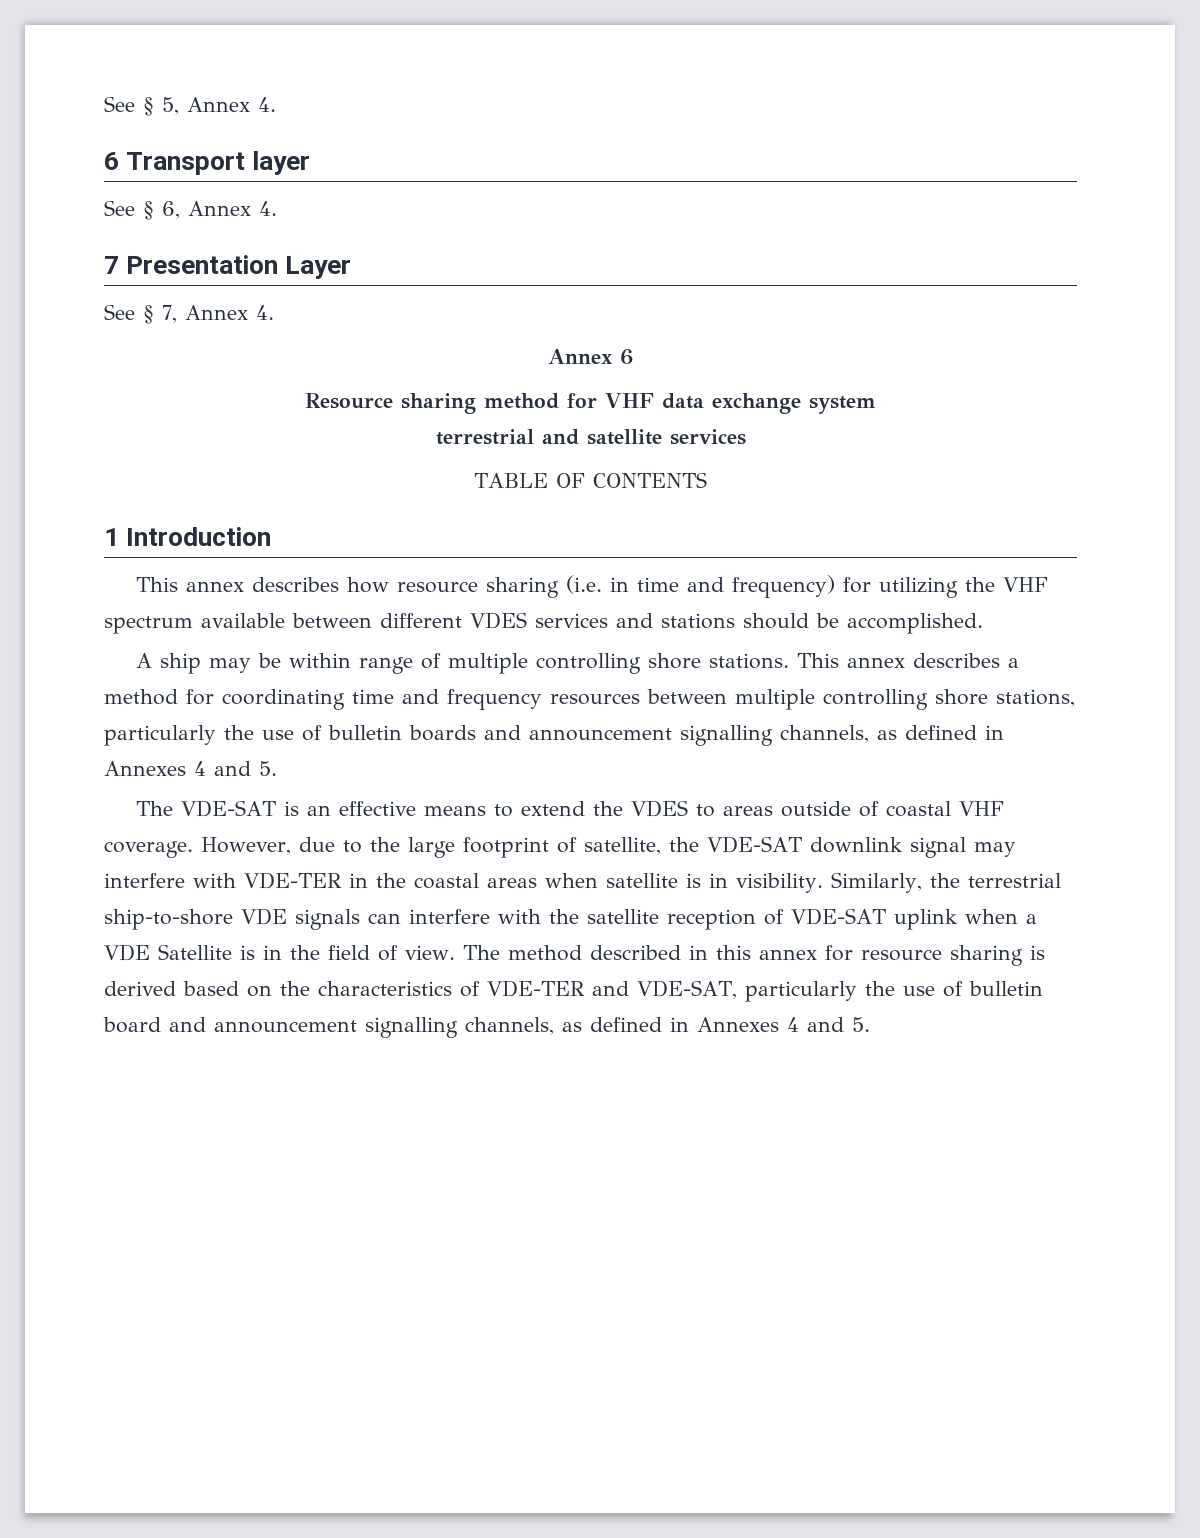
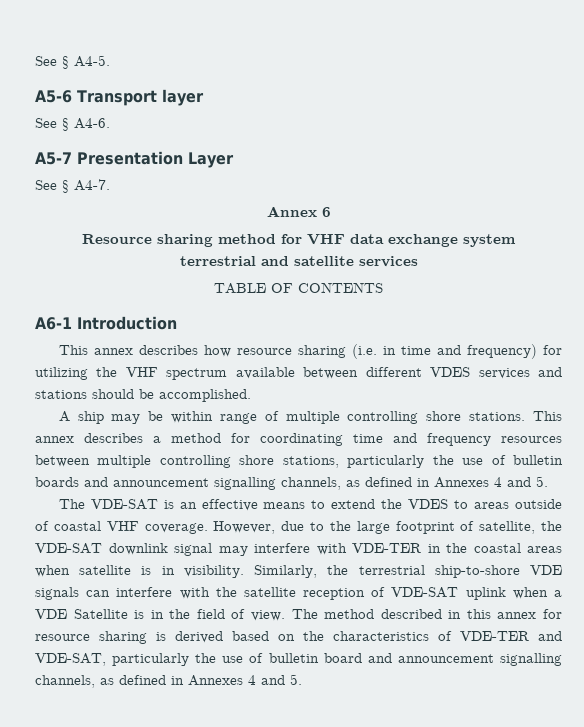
- See § 5, Annex 4.
- 6 Transport layer
+ See § A4-5.
+ A5-6 Transport layer
- See § 6, Annex 4.
- 7 Presentation Layer
+ See § A4-6.
+ A5-7 Presentation Layer
- See § 7, Annex 4.
+ See § A4-7.
- 1 Introduction
+ A6-1 Introduction

